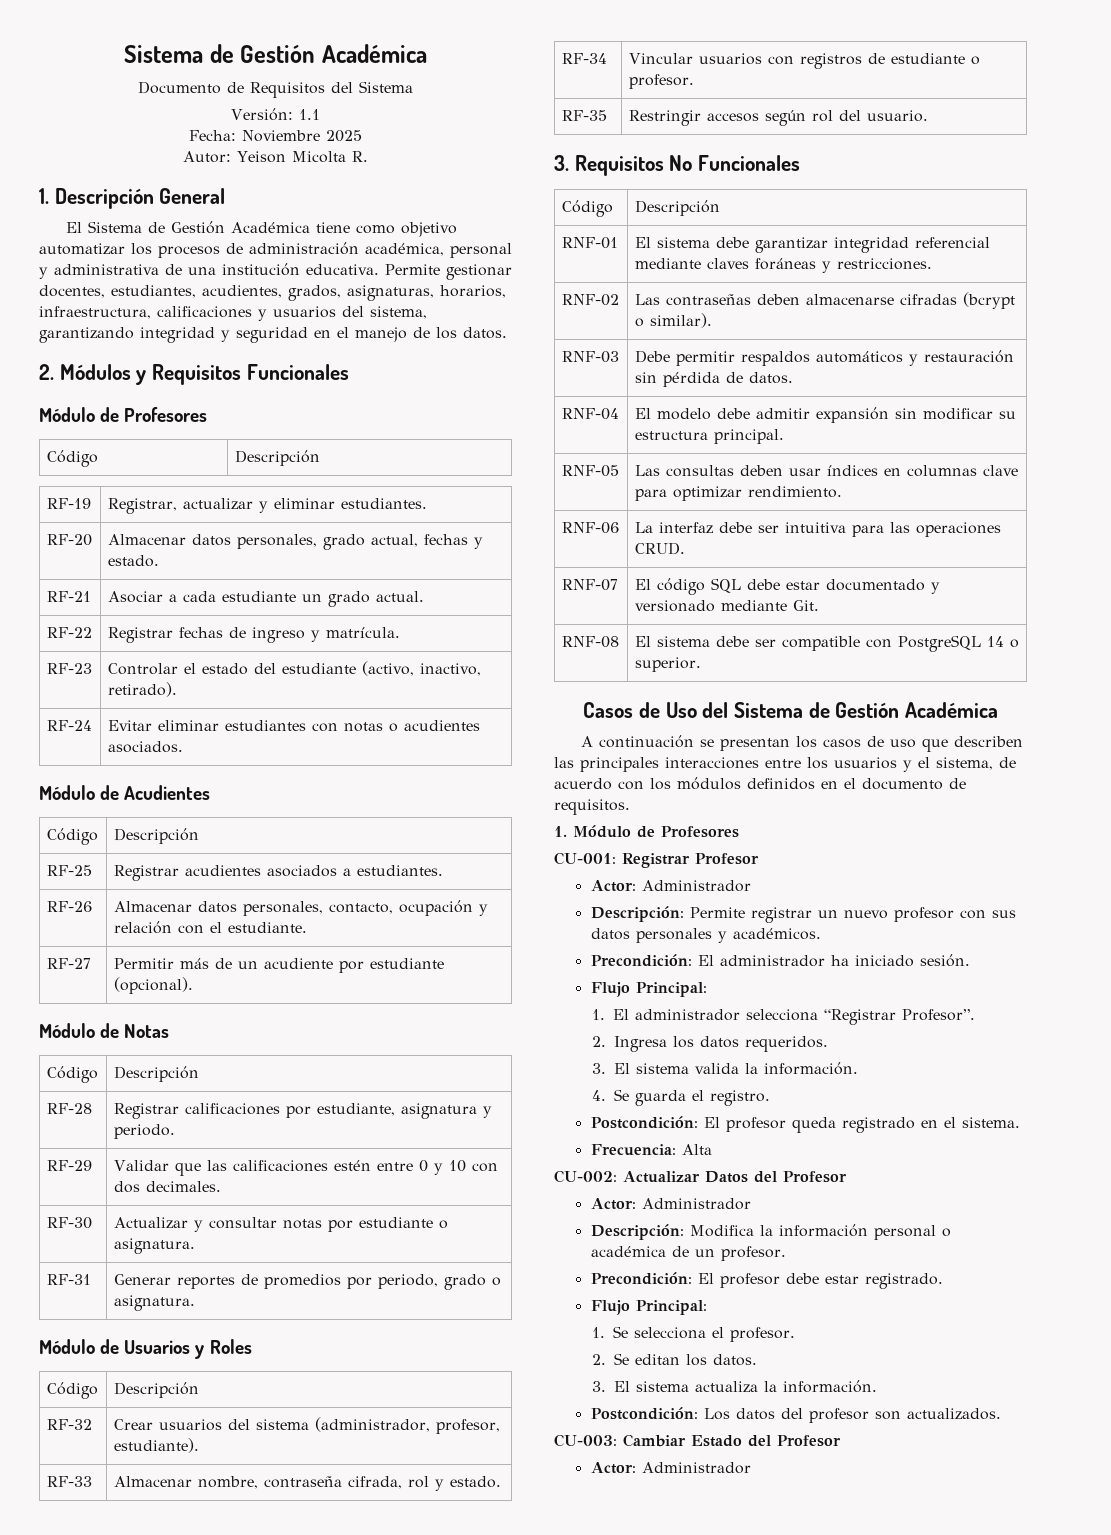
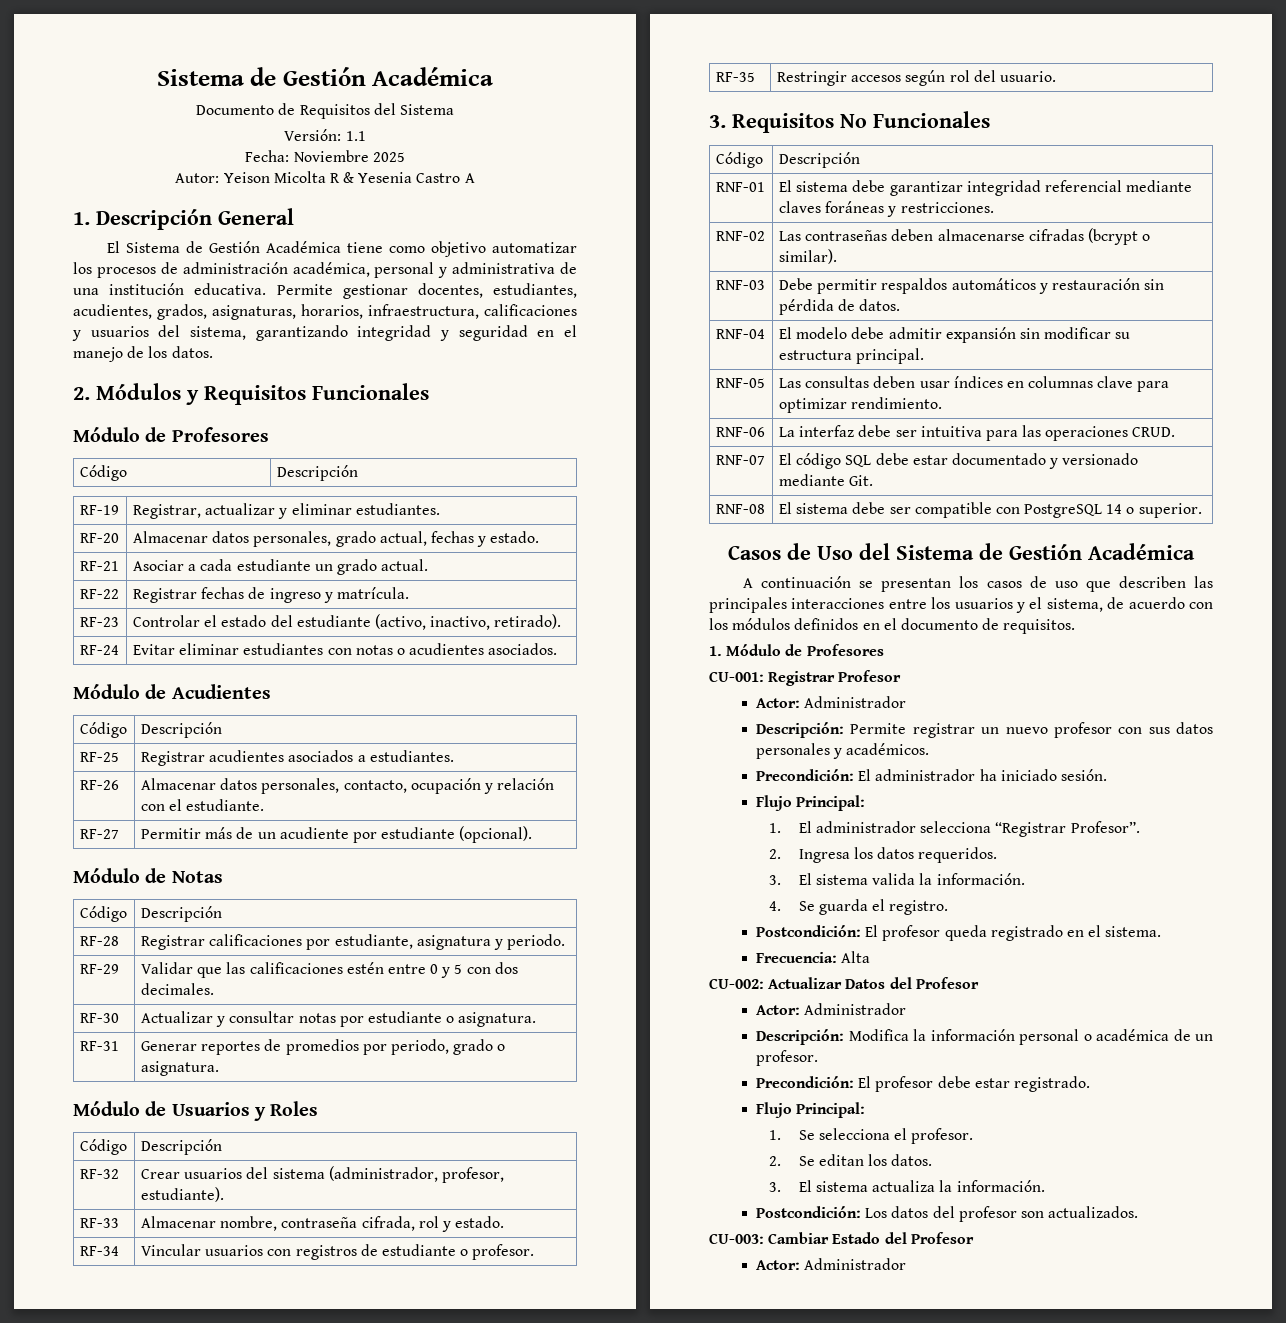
- Autor: Yeison Micolta R.
+ Autor: Yeison Micolta R & Yesenia Castro A
- RF-29 | Validar que las calificaciones estén entre 0 y 10 con dos decimales.
+ RF-29 | Validar que las calificaciones estén entre 0 y 5 con dos decimales.

